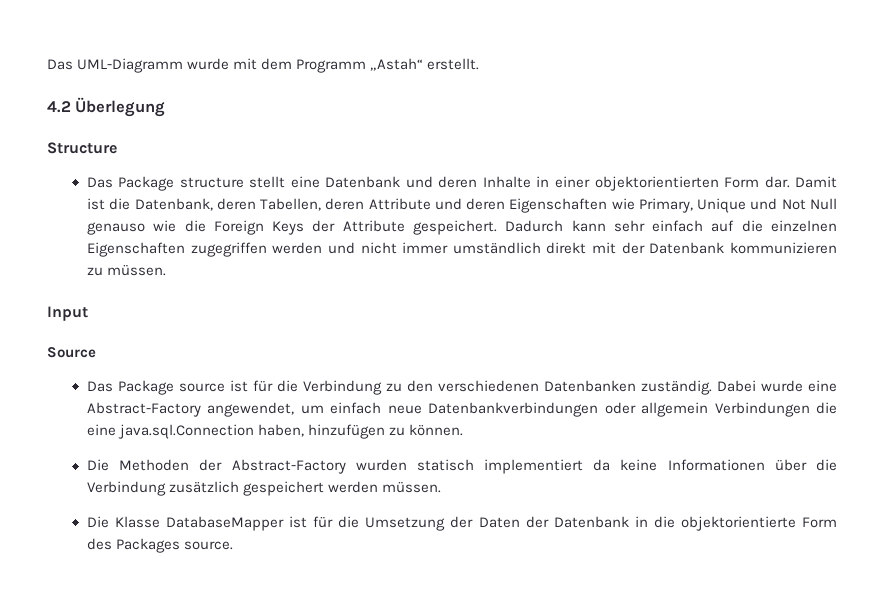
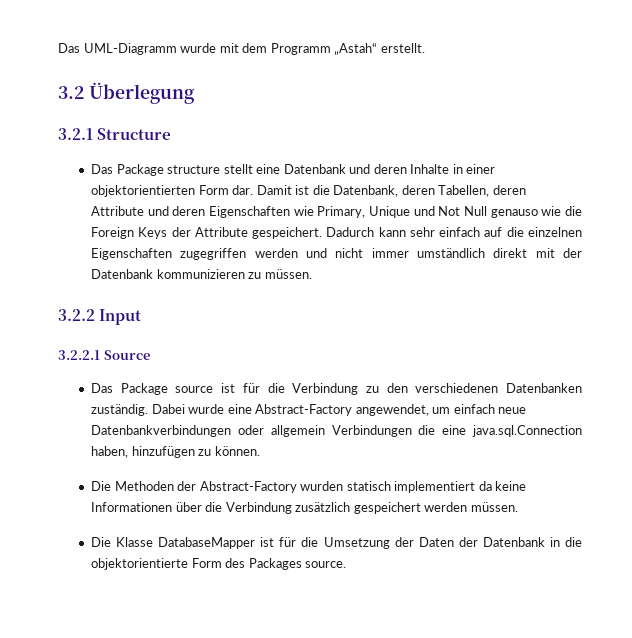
- 4.2 Überlegung
+ 3.2 Überlegung
- Structure
+ 3.2.1 Structure
- Input
+ 3.2.2 Input
- Source
+ 3.2.2.1 Source

